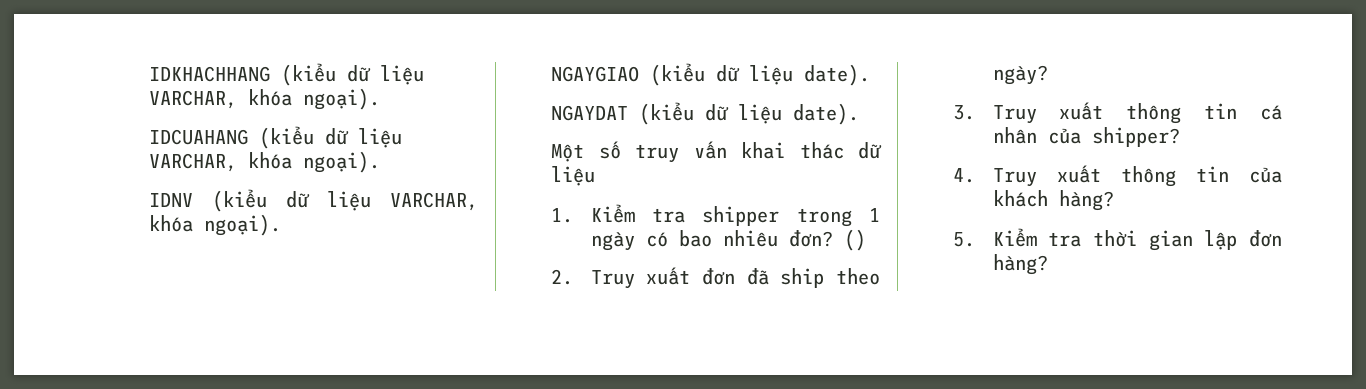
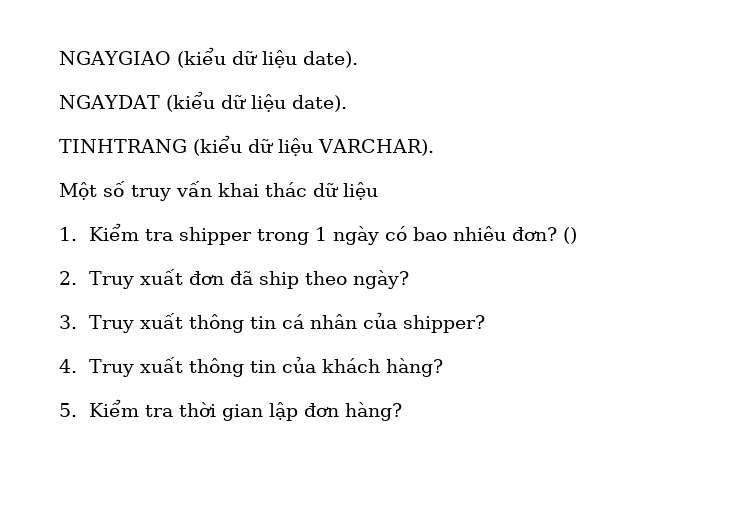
- IDKHACHHANG (kiểu dữ liệu VARCHAR, khóa ngoại).
- IDCUAHANG (kiểu dữ liệu VARCHAR, khóa ngoại).
- IDNV (kiểu dữ liệu VARCHAR, khóa ngoại).
+ TINHTRANG (kiểu dữ liệu VARCHAR).

